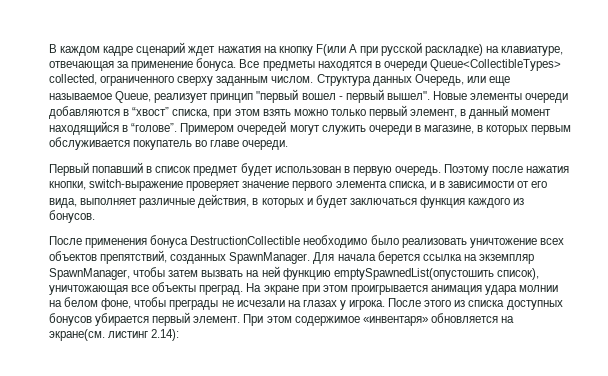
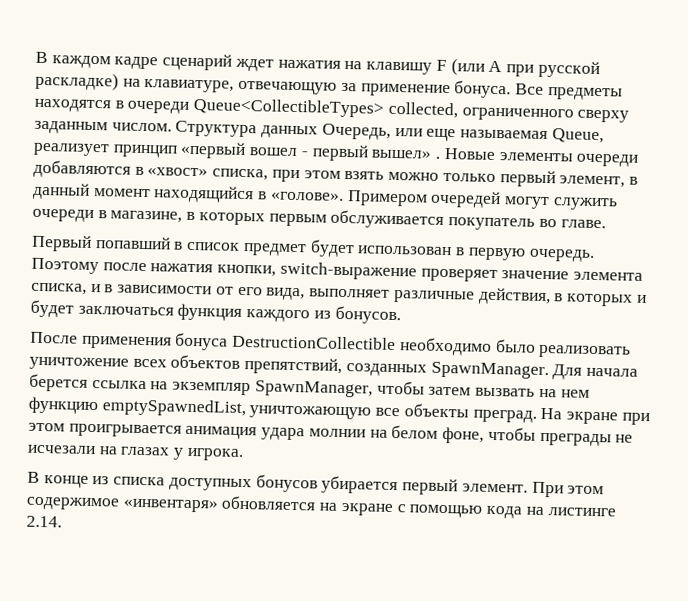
- В каждом кадре сценарий ждет нажатия на кнопку F(или А при русской раскладке) на клавиатуре, отвечающая за применение бонуса.
+ В каждом кадре сценарий ждет нажатия на клавишу F (или А при русской раскладке) на клавиатуре, отвечающую за применение бонуса.
- Структура данных Очередь, или еще называемое Queue, реализует принцип "первый вошел - первый вышел".
+ Структура данных Очередь, или еще называемая Queue, реализует принцип «первый вошел - первый вышел» .
- Новые элементы очереди добавляются в “хвост” списка, при этом взять можно только первый элемент, в данный момент находящийся в “голове”.
+ Новые элементы очереди добавляются в «хвост» списка, при этом взять можно только первый элемент, в данный момент находящийся в «голове».
- Примером очередей могут служить очереди в магазине, в которых первым обслуживается покупатель во главе очереди.
+ Примером очередей могут служить очереди в магазине, в которых первым обслуживается покупатель во главе.
- Поэтому после нажатия кнопки, switch-выражение проверяет значение первого элемента списка, и в зависимости от его вида, выполняет различные действия, в которых и будет заключаться функция каждого из бонусов.
+ Поэтому после нажатия кнопки, switch-выражение проверяет значение элемента списка, и в зависимости от его вида, выполняет различные действия, в которых и будет заключаться функция каждого из бонусов.
- Для начала берется ссылка на экземпляр SpawnManager, чтобы затем вызвать на ней функцию emptySpawnedList(опустошить список), уничтожающая все объекты преград.
+ Для начала берется ссылка на экземпляр SpawnManager, чтобы затем вызвать на нем функцию emptySpawnedList, уничтожающую все объекты преград.
- На экране при этом проигрывается анимация удара молнии на белом фоне, чтобы преграды не исчезали на глазах у игрока. После этого из списка доступных бонусов убирается первый элемент.
+ На экране при этом проигрывается анимация удара молнии на белом фоне, чтобы преграды не исчезали на глазах у игрока.
+ В конце из списка доступных бонусов убирается первый элемент.
- При этом содержимое «инвентаря» обновляется на экране(см. листинг 2.14):
+ При этом содержимое «инвентаря» обновляется на экране с помощью кода на листинге 2.14.

